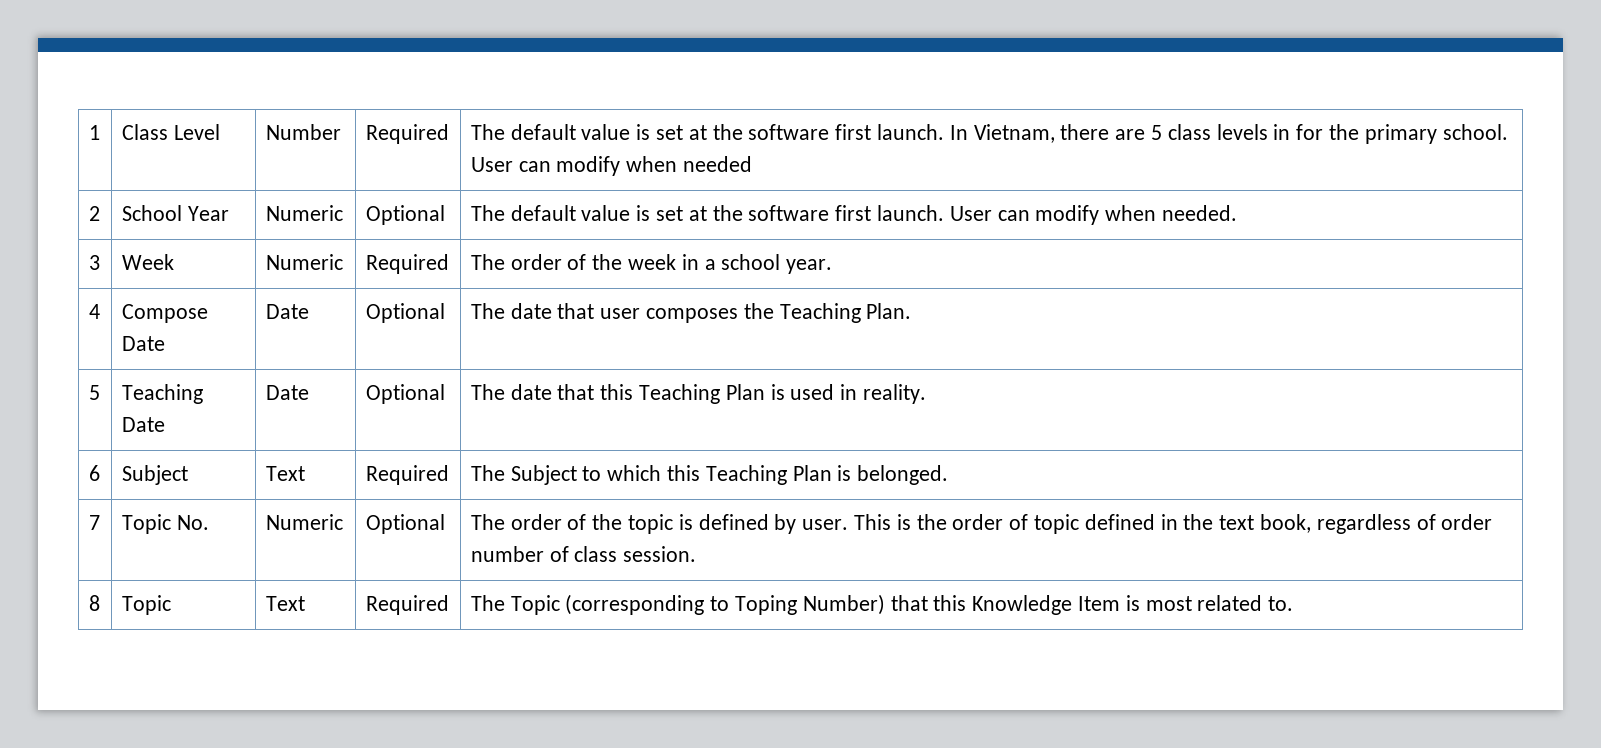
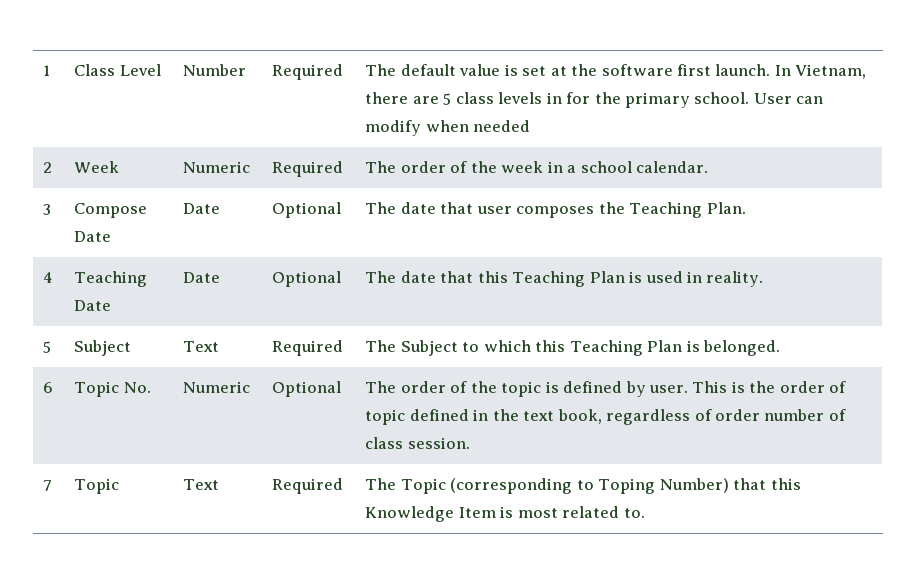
- 2 | School Year | Numeric | Optional | The default value is set at the software first launch. User can modify when needed.
- 3 | Week | Numeric | Required | The order of the week in a school year.
- 4 | Compose Date | Date | Optional | The date that user composes the Teaching Plan.
+ 2 | Week | Numeric | Required | The order of the week in a school calendar.
+ 3 | Compose Date | Date | Optional | The date that user composes the Teaching Plan.
- 5 | Teaching Date | Date | Optional | The date that this Teaching Plan is used in reality.
+ 4 | Teaching Date | Date | Optional | The date that this Teaching Plan is used in reality.
- 6 | Subject | Text | Required | The Subject to which this Teaching Plan is belonged.
+ 5 | Subject | Text | Required | The Subject to which this Teaching Plan is belonged.
- 7 | Topic No. | Numeric | Optional | The order of the topic is defined by user. This is the order of topic defined in the text book, regardless of order number of class session.
+ 6 | Topic No. | Numeric | Optional | The order of the topic is defined by user. This is the order of topic defined in the text book, regardless of order number of class session.
- 8 | Topic | Text | Required | The Topic (corresponding to Toping Number) that this Knowledge Item is most related to.
+ 7 | Topic | Text | Required | The Topic (corresponding to Toping Number) that this Knowledge Item is most related to.

